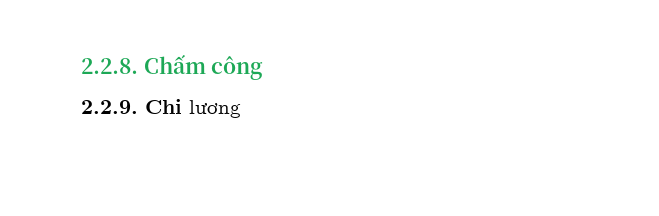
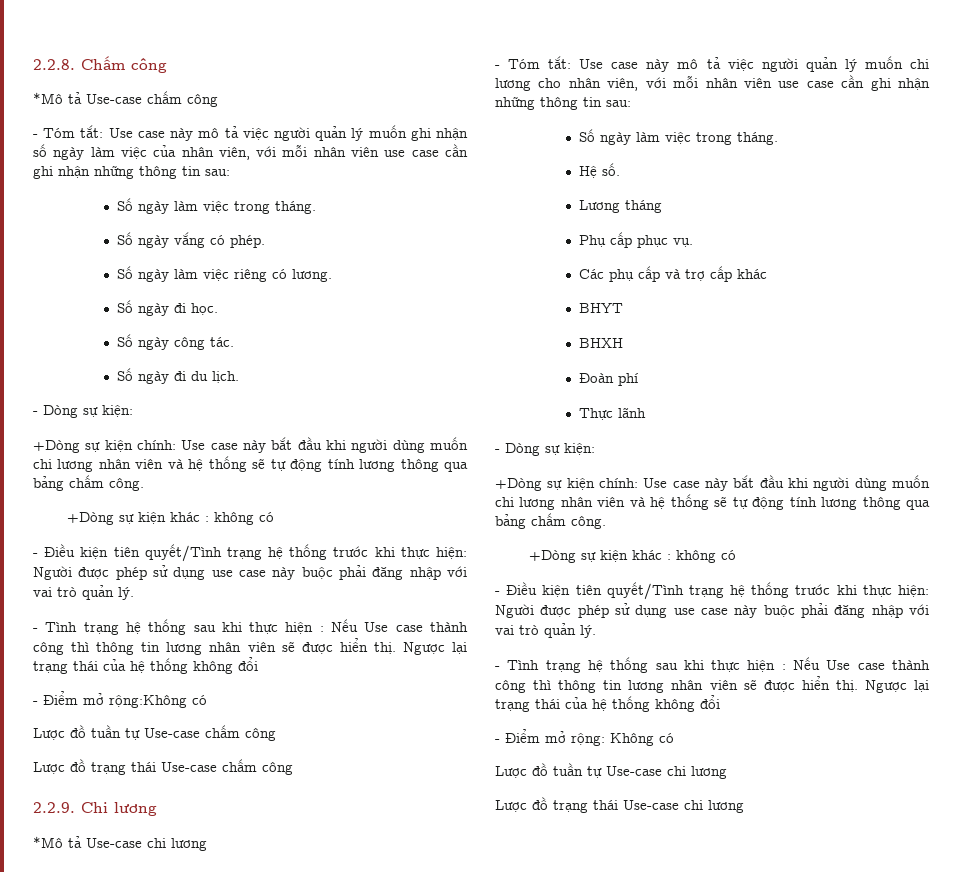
+ *Mô tả Use-case chấm công
+ - Tóm tắt: Use case này mô tả việc người quản lý muốn ghi nhận số ngày làm việc của nhân viên, với mỗi nhân viên use case cần ghi nhận những thông tin sau:
+ Số ngày làm việc trong tháng.
+ Số ngày vắng có phép.
+ Số ngày làm việc riêng có lương.
+ Số ngày đi học.
+ Số ngày công tác.
+ Số ngày đi du lịch.
+ - Dòng sự kiện:
+ +Dòng sự kiện chính: Use case này bắt đầu khi người dùng muốn chi lương nhân viên và hệ thống sẽ tự động tính lương thông qua bảng chấm công.
+ +Dòng sự kiện khác : không có
+ - Điều kiện tiên quyết/Tình trạng hệ thống trước khi thực hiện: Người được phép sử dụng use case này buộc phải đăng nhập với vai trò quản lý.
+ - Tình trạng hệ thống sau khi thực hiện : Nếu Use case thành công thì thông tin lương nhân viên sẽ được hiển thị. Ngược lại trạng thái của hệ thống không đổi
+ - Điểm mở rộng:Không có
+ Lược đồ tuần tự Use-case chấm công
+ Lược đồ trạng thái Use-case chấm công
  2.2.9. Chi lương
+ *Mô tả Use-case chi lương
+ - Tóm tắt: Use case này mô tả việc người quản lý muốn chi lương cho nhân viên, với mỗi nhân viên use case cần ghi nhận những thông tin sau:
+ Số ngày làm việc trong tháng.
+ Hệ số.
+ Lương tháng
+ Phụ cấp phục vụ.
+ Các phụ cấp và trợ cấp khác
+ BHYT
+ BHXH
+ Đoàn phí
+ Thực lãnh
+ - Dòng sự kiện:
+ +Dòng sự kiện chính: Use case này bắt đầu khi người dùng muốn chi lương nhân viên và hệ thống sẽ tự động tính lương thông qua bảng chấm công.
+ +Dòng sự kiện khác : không có
+ - Điều kiện tiên quyết/Tình trạng hệ thống trước khi thực hiện: Người được phép sử dụng use case này buộc phải đăng nhập với vai trò quản lý.
+ - Tình trạng hệ thống sau khi thực hiện : Nếu Use case thành công thì thông tin lương nhân viên sẽ được hiển thị. Ngược lại trạng thái của hệ thống không đổi
+ - Điểm mở rộng: Không có
+ Lược đồ tuần tự Use-case chi lương
+ Lược đồ trạng thái Use-case chi lương

